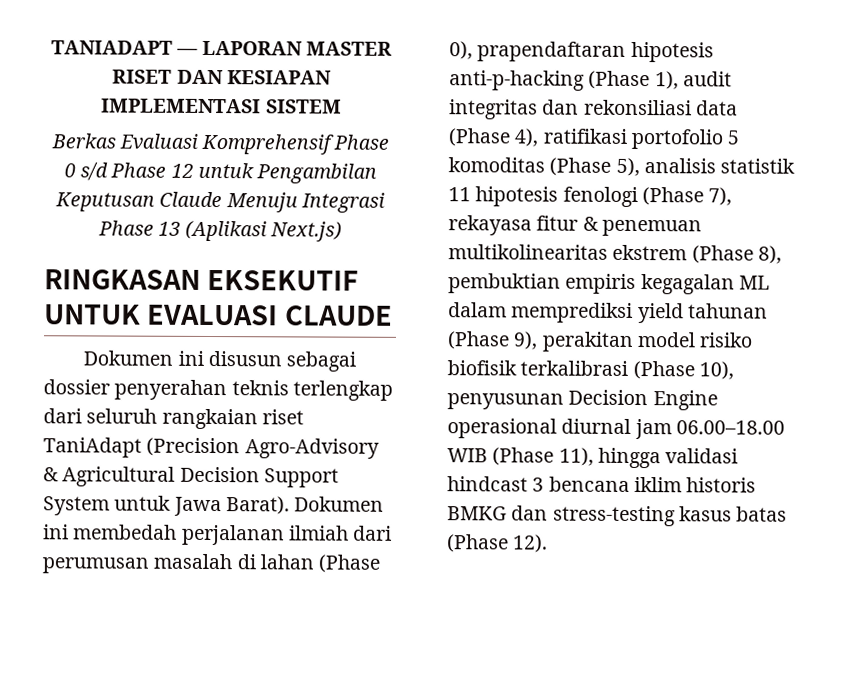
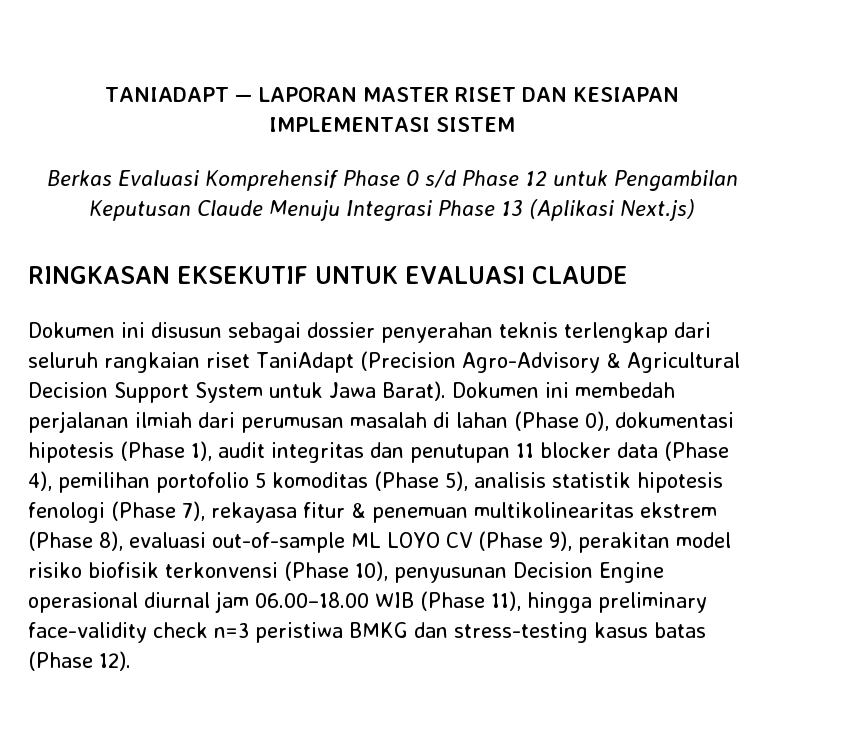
- Dokumen ini membedah perjalanan ilmiah dari perumusan masalah di lahan (Phase 0), prapendaftaran hipotesis anti-p-hacking (Phase 1), audit integritas dan rekonsiliasi data (Phase 4), ratifikasi portofolio 5 komoditas (Phase 5), analisis statistik 11 hipotesis fenologi (Phase 7), rekayasa fitur & penemuan multikolinearitas ekstrem (Phase 8), pembuktian empiris kegagalan ML dalam memprediksi yield tahunan (Phase 9), perakitan model risiko biofisik terkalibrasi (Phase 10), penyusunan Decision Engine operasional diurnal jam 06.00–18.00 WIB (Phase 11), hingga validasi hindcast 3 bencana iklim historis BMKG dan stress-testing kasus batas (Phase 12).
+ Dokumen ini membedah perjalanan ilmiah dari perumusan masalah di lahan (Phase 0), dokumentasi hipotesis (Phase 1), audit integritas dan penutupan 11 blocker data (Phase 4), pemilihan portofolio 5 komoditas (Phase 5), analisis statistik hipotesis fenologi (Phase 7), rekayasa fitur & penemuan multikolinearitas ekstrem (Phase 8), evaluasi out-of-sample ML LOYO CV (Phase 9), perakitan model risiko biofisik terkonvensi (Phase 10), penyusunan Decision Engine operasional diurnal jam 06.00–18.00 WIB (Phase 11), hingga preliminary face-validity check n=3 peristiwa BMKG dan stress-testing kasus batas (Phase 12).

